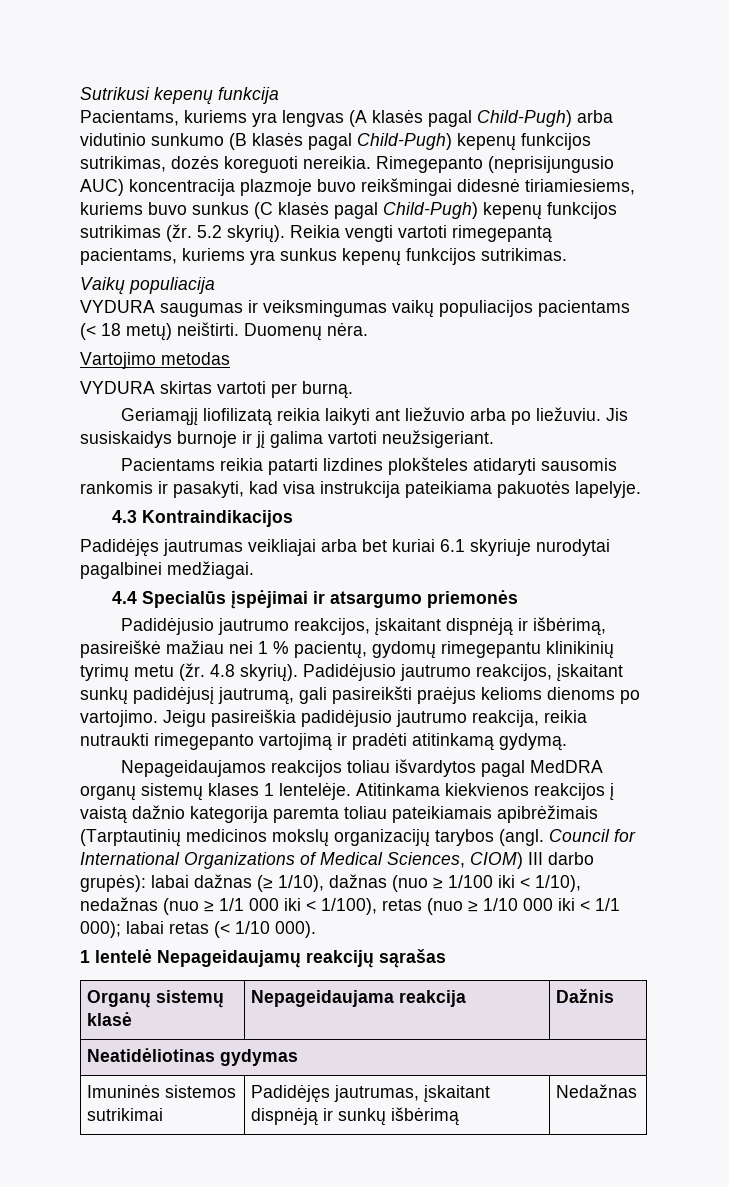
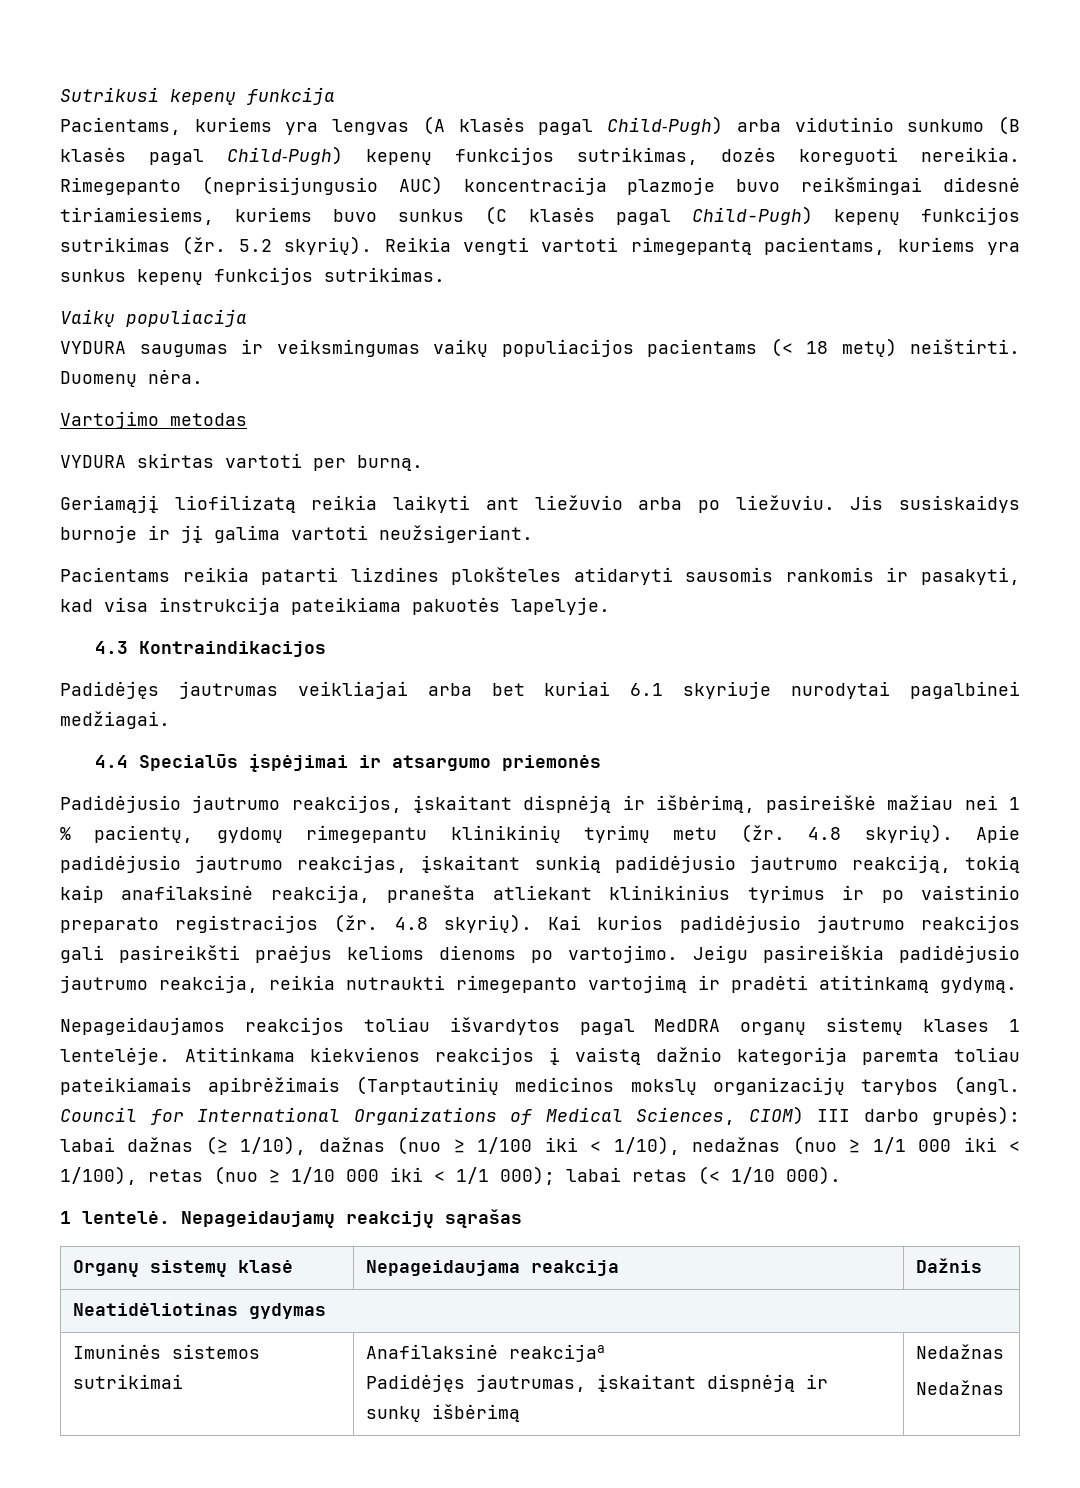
- Padidėjusio jautrumo reakcijos, įskaitant sunkų padidėjusį jautrumą, gali pasireikšti praėjus kelioms dienoms po vartojimo.
+ Apie padidėjusio jautrumo reakcijas, įskaitant sunkią padidėjusio jautrumo reakciją, tokią kaip anafilaksinė reakcija, pranešta atliekant klinikinius tyrimus ir po vaistinio preparato registracijos (žr. 4.8 skyrių). Kai kurios padidėjusio jautrumo reakcijos gali pasireikšti praėjus kelioms dienoms po vartojimo.
- 1 lentelė Nepageidaujamų reakcijų sąrašas
+ 1 lentelė. Nepageidaujamų reakcijų sąrašas
- Imuninės sistemos sutrikimai | Padidėjęs jautrumas, įskaitant dispnėją ir sunkų išbėrimą | Nedažnas
+ Imuninės sistemos sutrikimai | Anafilaksinė reakcijaa
+ Padidėjęs jautrumas, įskaitant dispnėją ir sunkų išbėrimą | Nedažnas
+ Nedažnas

